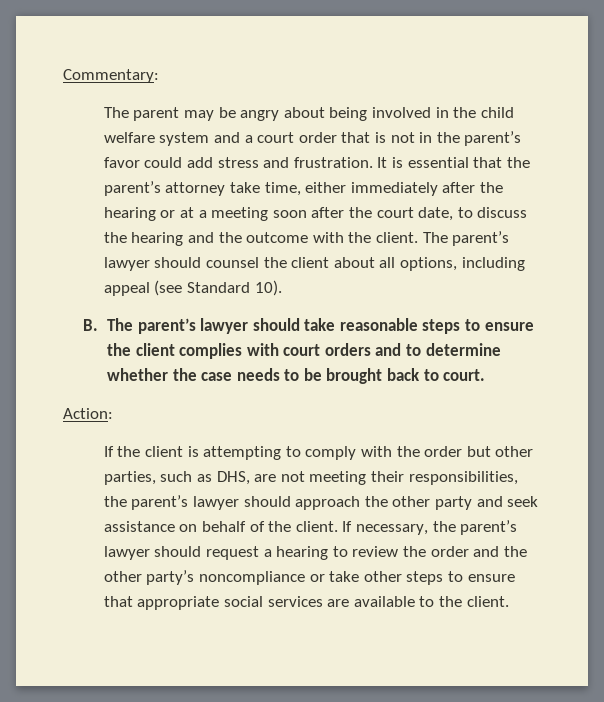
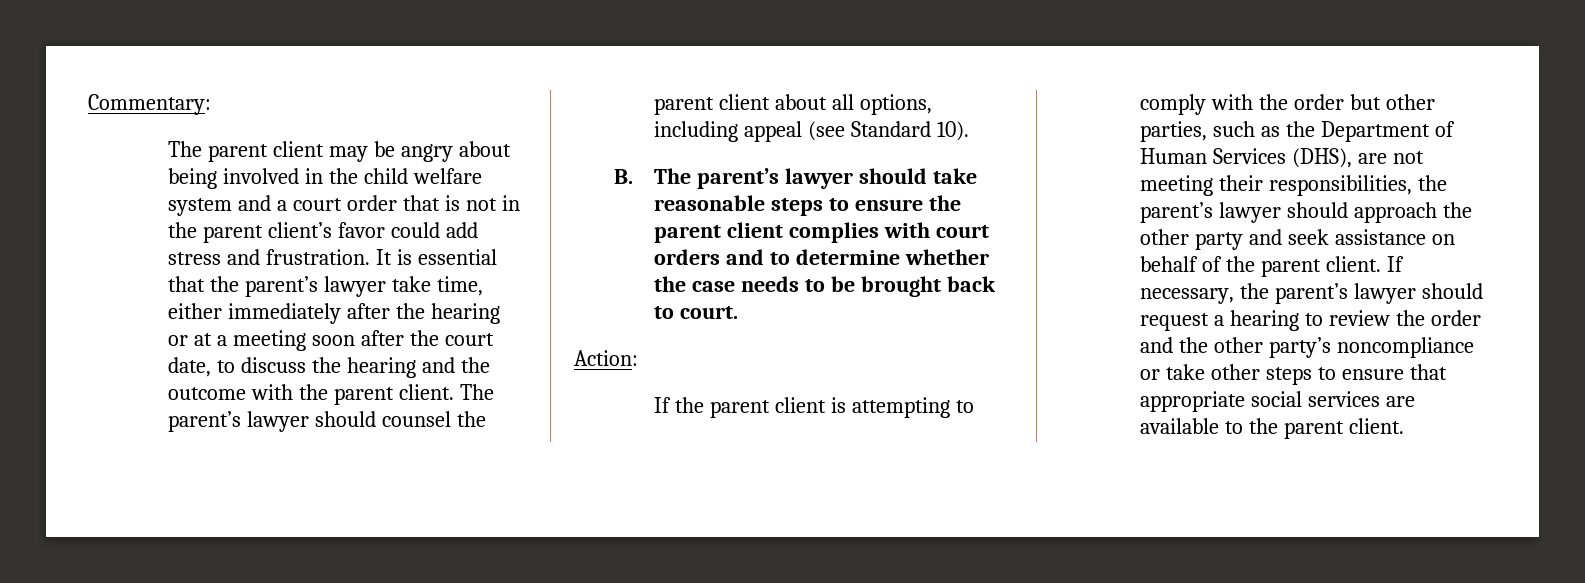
- The parent may be angry about being involved in the child welfare system and a court order that is not in the parent’s favor could add stress and frustration.
+ The parent client may be angry about being involved in the child welfare system and a court order that is not in the parent client’s favor could add stress and frustration.
- It is essential that the parent’s attorney take time, either immediately after the hearing or at a meeting soon after the court date, to discuss the hearing and the outcome with the client.
+ It is essential that the parent’s lawyer take time, either immediately after the hearing or at a meeting soon after the court date, to discuss the hearing and the outcome with the parent client.
- The parent’s lawyer should counsel the client about all options, including appeal (see Standard 10).
+ The parent’s lawyer should counsel the parent client about all options, including appeal (see Standard 10).
- B. The parent’s lawyer should take reasonable steps to ensure the client complies with court orders and to determine whether the case needs to be brought back to court.
+ B. The parent’s lawyer should take reasonable steps to ensure the parent client complies with court orders and to determine whether the case needs to be brought back to court.
- If the client is attempting to comply with the order but other parties, such as DHS, are not meeting their responsibilities, the parent’s lawyer should approach the other party and seek assistance on behalf of the client.
+ If the parent client is attempting to comply with the order but other parties, such as the Department of Human Services (DHS), are not meeting their responsibilities, the parent’s lawyer should approach the other party and seek assistance on behalf of the parent client.
- If necessary, the parent’s lawyer should request a hearing to review the order and the other party’s noncompliance or take other steps to ensure that appropriate social services are available to the client.
+ If necessary, the parent’s lawyer should request a hearing to review the order and the other party’s noncompliance or take other steps to ensure that appropriate social services are available to the parent client.

